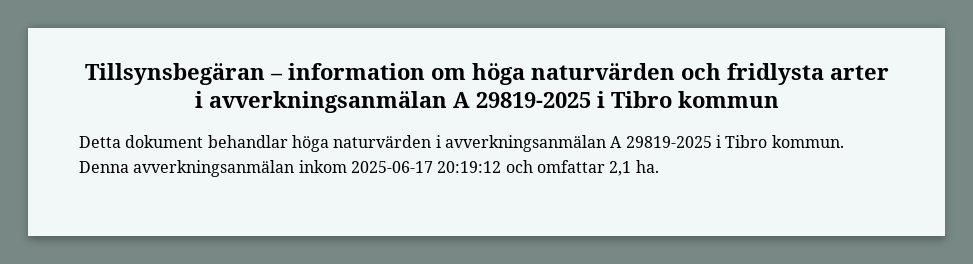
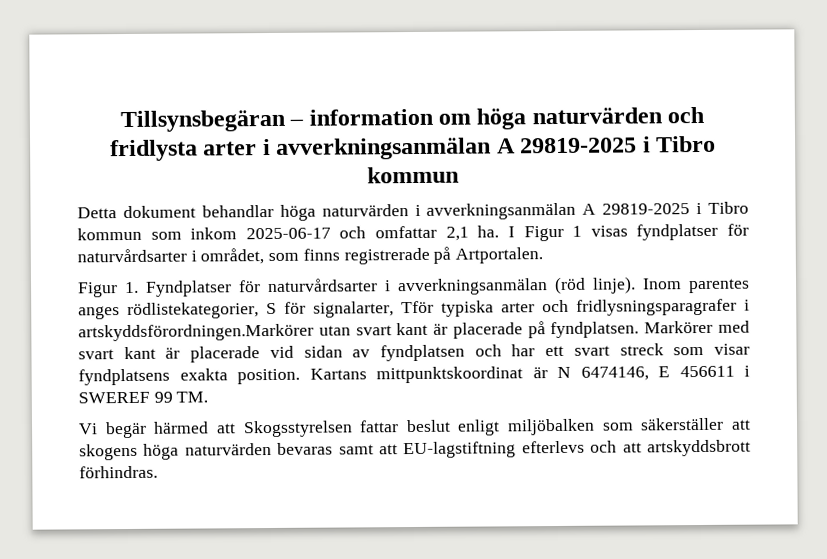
- Detta dokument behandlar höga naturvärden i avverkningsanmälan A 29819-2025 i Tibro kommun. Denna avverkningsanmälan inkom 2025-06-17 20:19:12 och omfattar 2,1 ha.
+ Detta dokument behandlar höga naturvärden i avverkningsanmälan A 29819-2025 i Tibro kommun som inkom 2025-06-17 och omfattar 2,1 ha.
+ I Figur 1 visas fyndplatser för naturvårdsarter i området, som finns registrerade på Artportalen.
+ Figur 1. Fyndplatser för naturvårdsarter i avverkningsanmälan (röd linje). Inom parentes anges rödlistekategorier, S för signalarter, Tför typiska arter och fridlysningsparagrafer i artskyddsförordningen.Markörer utan svart kant är placerade på fyndplatsen. Markörer med svart kant är placerade vid sidan av fyndplatsen och har ett svart streck som visar fyndplatsens exakta position. Kartans mittpunktskoordinat är N 6474146, E 456611 i SWEREF 99 TM.
+ Vi begär härmed att Skogsstyrelsen fattar beslut enligt miljöbalken som säkerställer att skogens höga naturvärden bevaras samt att EU-lagstiftning efterlevs och att artskyddsbrott förhindras.

